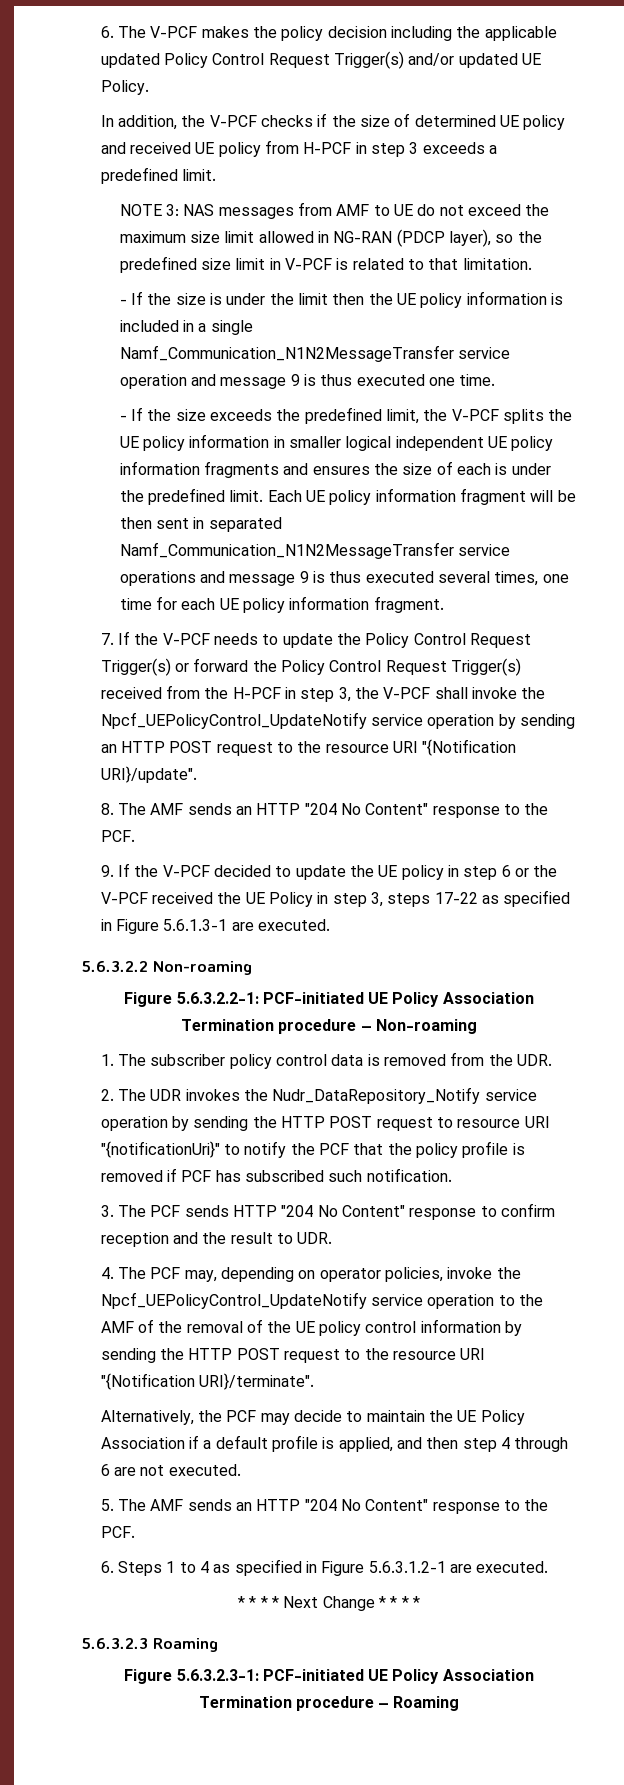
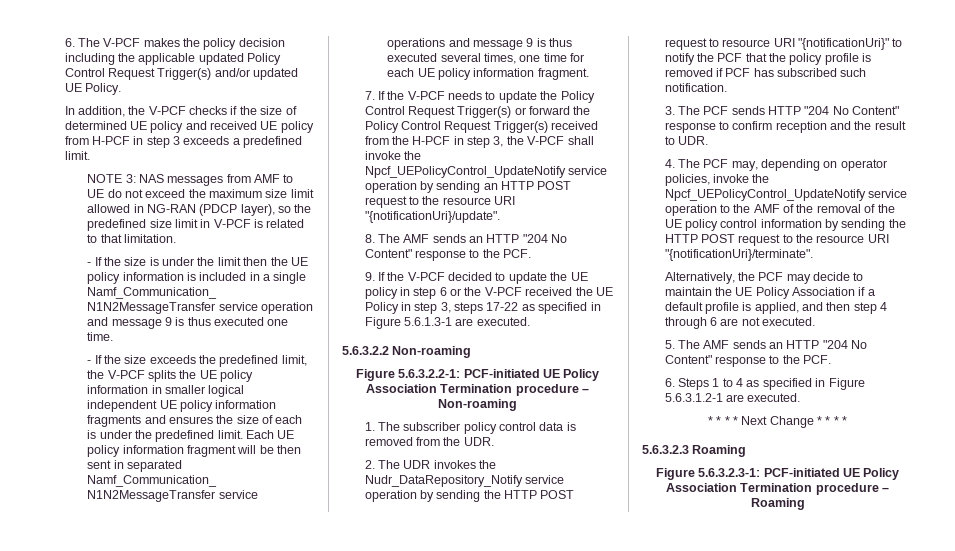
- 7. If the V-PCF needs to update the Policy Control Request Trigger(s) or forward the Policy Control Request Trigger(s) received from the H-PCF in step 3, the V-PCF shall invoke the Npcf_UEPolicyControl_UpdateNotify service operation by sending an HTTP POST request to the resource URI "{Notification URI}/update".
+ 7. If the V-PCF needs to update the Policy Control Request Trigger(s) or forward the Policy Control Request Trigger(s) received from the H-PCF in step 3, the V-PCF shall invoke the Npcf_UEPolicyControl_UpdateNotify service operation by sending an HTTP POST request to the resource URI "{notificationUri}/update".
- 4. The PCF may, depending on operator policies, invoke the Npcf_UEPolicyControl_UpdateNotify service operation to the AMF of the removal of the UE policy control information by sending the HTTP POST request to the resource URI "{Notification URI}/terminate".
+ 4. The PCF may, depending on operator policies, invoke the Npcf_UEPolicyControl_UpdateNotify service operation to the AMF of the removal of the UE policy control information by sending the HTTP POST request to the resource URI "{notificationUri}/terminate".

